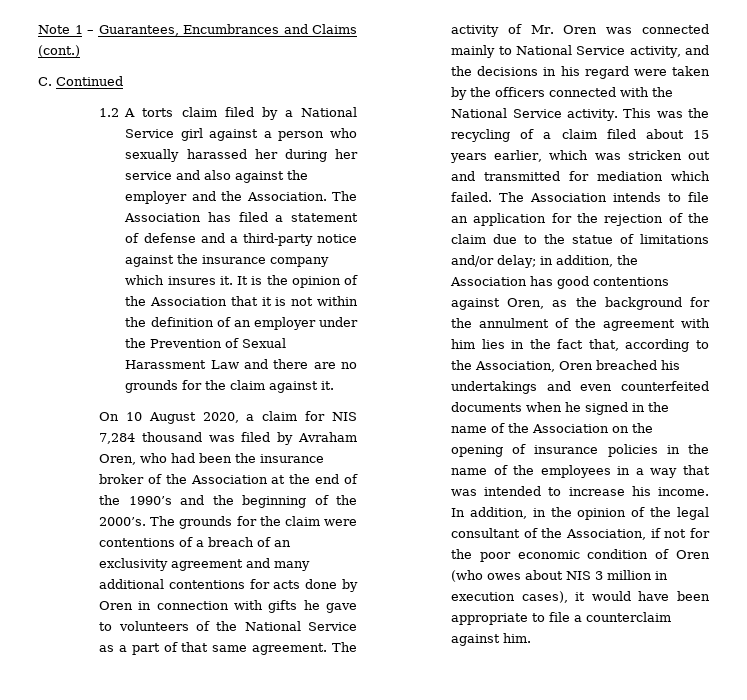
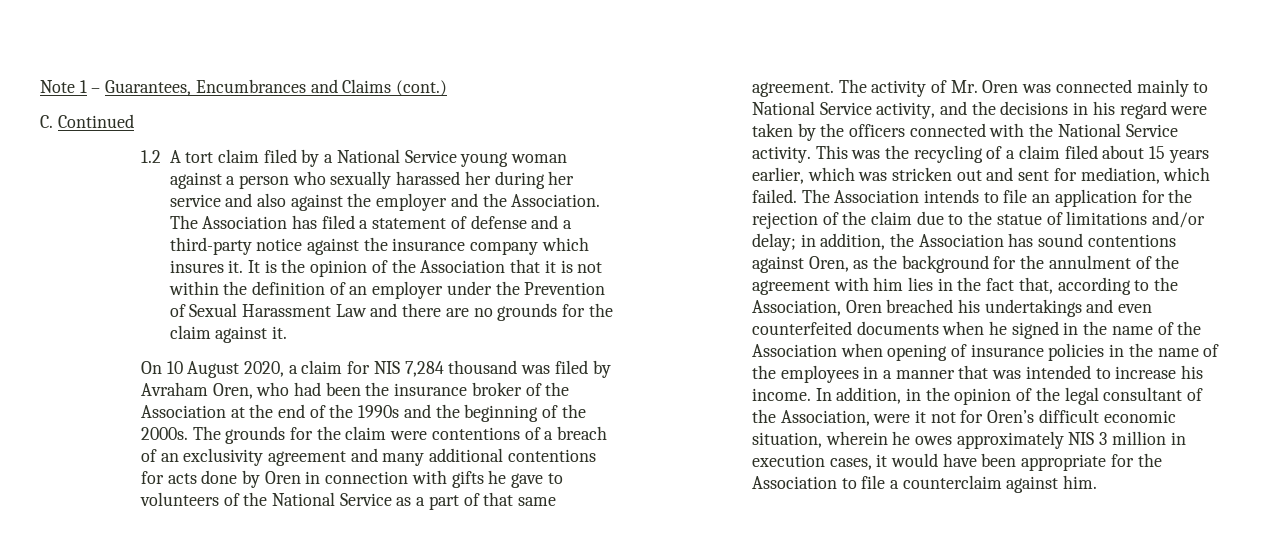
- 1.2 A torts claim filed by a National Service girl against a person who sexually harassed her during her service and also against the employer and the Association.
+ 1.2 A tort claim filed by a National Service young woman against a person who sexually harassed her during her service and also against the employer and the Association.
- On 10 August 2020, a claim for NIS 7,284 thousand was filed by Avraham Oren, who had been the insurance broker of the Association at the end of the 1990’s and the beginning of the 2000’s.
+ On 10 August 2020, a claim for NIS 7,284 thousand was filed by Avraham Oren, who had been the insurance broker of the Association at the end of the 1990s and the beginning of the 2000s.
- This was the recycling of a claim filed about 15 years earlier, which was stricken out and transmitted for mediation which failed.
+ This was the recycling of a claim filed about 15 years earlier, which was stricken out and sent for mediation, which failed.
- in addition, the Association has good contentions against Oren, as the background for the annulment of the agreement with him lies in the fact that, according to the Association, Oren breached his undertakings and even counterfeited documents when he signed in the name of the Association on the opening of insurance policies in the name of the employees in a way that was intended to increase his income.
+ in addition, the Association has sound contentions against Oren, as the background for the annulment of the agreement with him lies in the fact that, according to the Association, Oren breached his undertakings and even counterfeited documents when he signed in the name of the Association when opening of insurance policies in the name of the employees in a manner that was intended to increase his income.
- In addition, in the opinion of the legal consultant of the Association, if not for the poor economic condition of Oren (who owes about NIS 3 million in execution cases), it would have been appropriate to file a counterclaim against him.
+ In addition, in the opinion of the legal consultant of the Association, were it not for Oren’s difficult economic situation, wherein he owes approximately NIS 3 million in execution cases, it would have been appropriate for the Association to file a counterclaim against him.

